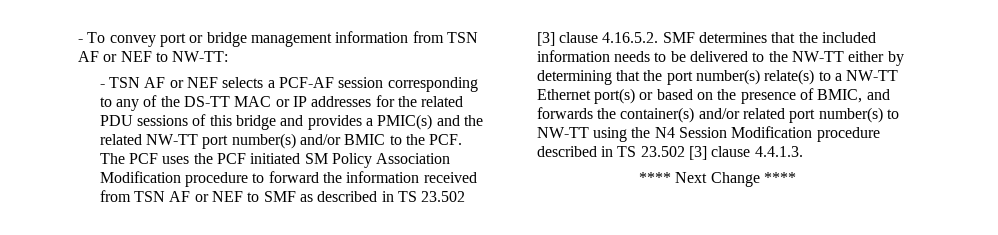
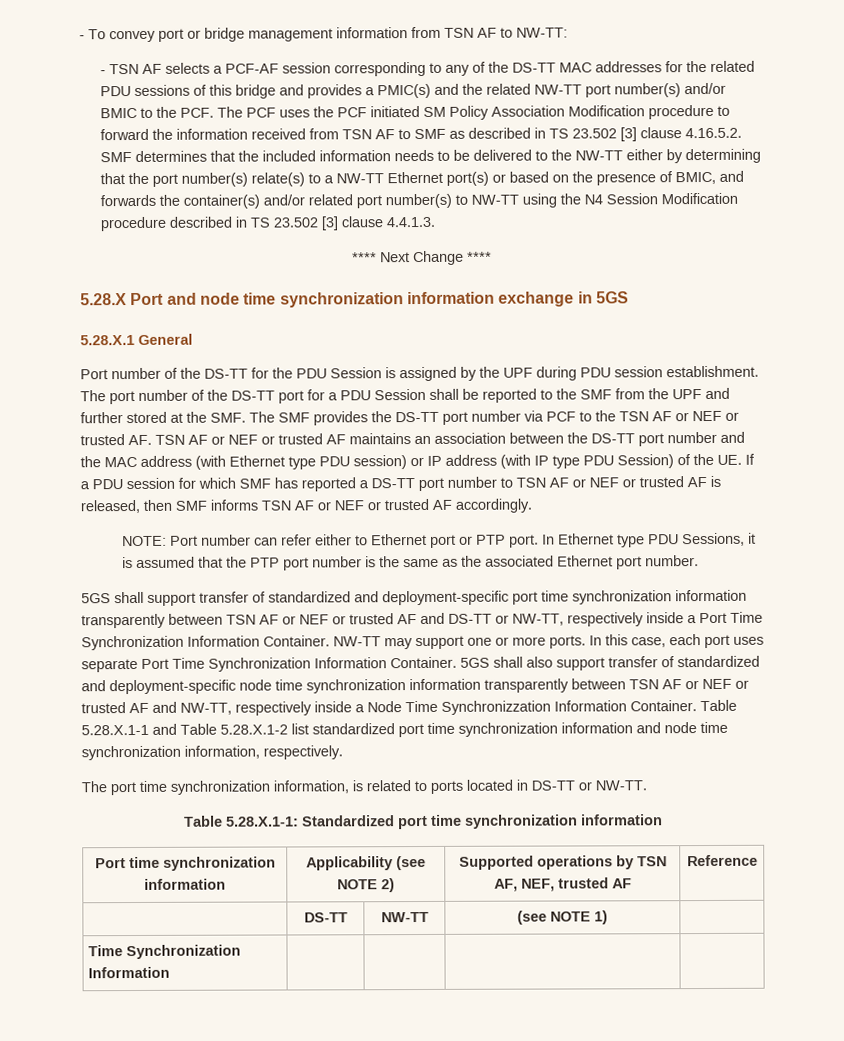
- - To convey port or bridge management information from TSN AF or NEF to NW-TT:
+ - To convey port or bridge management information from TSN AF to NW-TT:
- - TSN AF or NEF selects a PCF-AF session corresponding to any of the DS-TT MAC or IP addresses for the related PDU sessions of this bridge and provides a PMIC(s) and the related NW-TT port number(s) and/or BMIC to the PCF. The PCF uses the PCF initiated SM Policy Association Modification procedure to forward the information received from TSN AF or NEF to SMF as described in TS 23.502 [3] clause 4.16.5.2. SMF determines that the included information needs to be delivered to the NW-TT either by determining that the port number(s) relate(s) to a NW-TT Ethernet port(s) or based on the presence of BMIC, and forwards the container(s) and/or related port number(s) to NW-TT using the N4 Session Modification procedure described in TS 23.502 [3] clause 4.4.1.3.
+ - TSN AF selects a PCF-AF session corresponding to any of the DS-TT MAC addresses for the related PDU sessions of this bridge and provides a PMIC(s) and the related NW-TT port number(s) and/or BMIC to the PCF. The PCF uses the PCF initiated SM Policy Association Modification procedure to forward the information received from TSN AF to SMF as described in TS 23.502 [3] clause 4.16.5.2. SMF determines that the included information needs to be delivered to the NW-TT either by determining that the port number(s) relate(s) to a NW-TT Ethernet port(s) or based on the presence of BMIC, and forwards the container(s) and/or related port number(s) to NW-TT using the N4 Session Modification procedure described in TS 23.502 [3] clause 4.4.1.3.
+ 5.28.X Port and node time synchronization information exchange in 5GS
+ 5.28.X.1 General
+ Port number of the DS-TT for the PDU Session is assigned by the UPF during PDU session establishment. The port number of the DS-TT port for a PDU Session shall be reported to the SMF from the UPF and further stored at the SMF. The SMF provides the DS-TT port number via PCF to the TSN AF or NEF or trusted AF. TSN AF or NEF or trusted AF maintains an association between the DS-TT port number and the MAC address (with Ethernet type PDU session) or IP address (with IP type PDU Session) of the UE. If a PDU session for which SMF has reported a DS-TT port number to TSN AF or NEF or trusted AF is released, then SMF informs TSN AF or NEF or trusted AF accordingly.
+ NOTE: Port number can refer either to Ethernet port or PTP port. In Ethernet type PDU Sessions, it is assumed that the PTP port number is the same as the associated Ethernet port number.
+ 5GS shall support transfer of standardized and deployment-specific port time synchronization information transparently between TSN AF or NEF or trusted AF and DS-TT or NW-TT, respectively inside a Port Time Synchronization Information Container. NW-TT may support one or more ports. In this case, each port uses separate Port Time Synchronization Information Container. 5GS shall also support transfer of standardized and deployment-specific node time synchronization information transparently between TSN AF or NEF or trusted AF and NW-TT, respectively inside a Node Time Synchronizzation Information Container. Table 5.28.X.1-1 and Table 5.28.X.1-2 list standardized port time synchronization information and node time synchronization information, respectively.
+ The port time synchronization information, is related to ports located in DS-TT or NW-TT.
+ Table 5.28.X.1-1: Standardized port time synchronization information
+ Port time synchronization information | Applicability (see NOTE 2) | Supported operations by TSN AF, NEF, trusted AF | Reference
+ | DS-TT | NW-TT | (see NOTE 1) |
+ Time Synchronization Information | | | |

